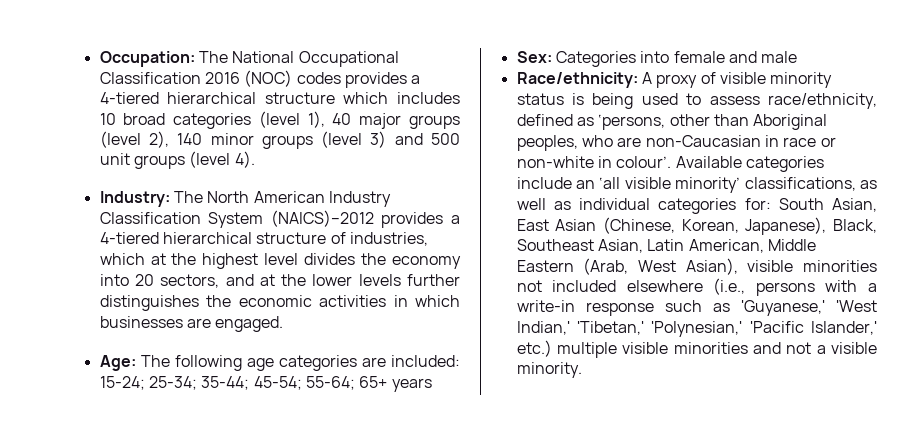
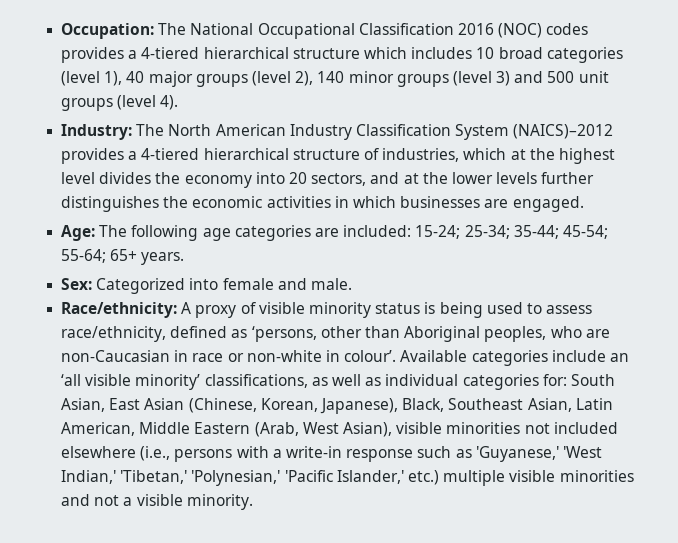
- Age: The following age categories are included: 15-24; 25-34; 35-44; 45-54; 55-64; 65+ years
+ Age: The following age categories are included: 15-24; 25-34; 35-44; 45-54; 55-64; 65+ years.
- Sex: Categories into female and male
+ Sex: Categorized into female and male.

